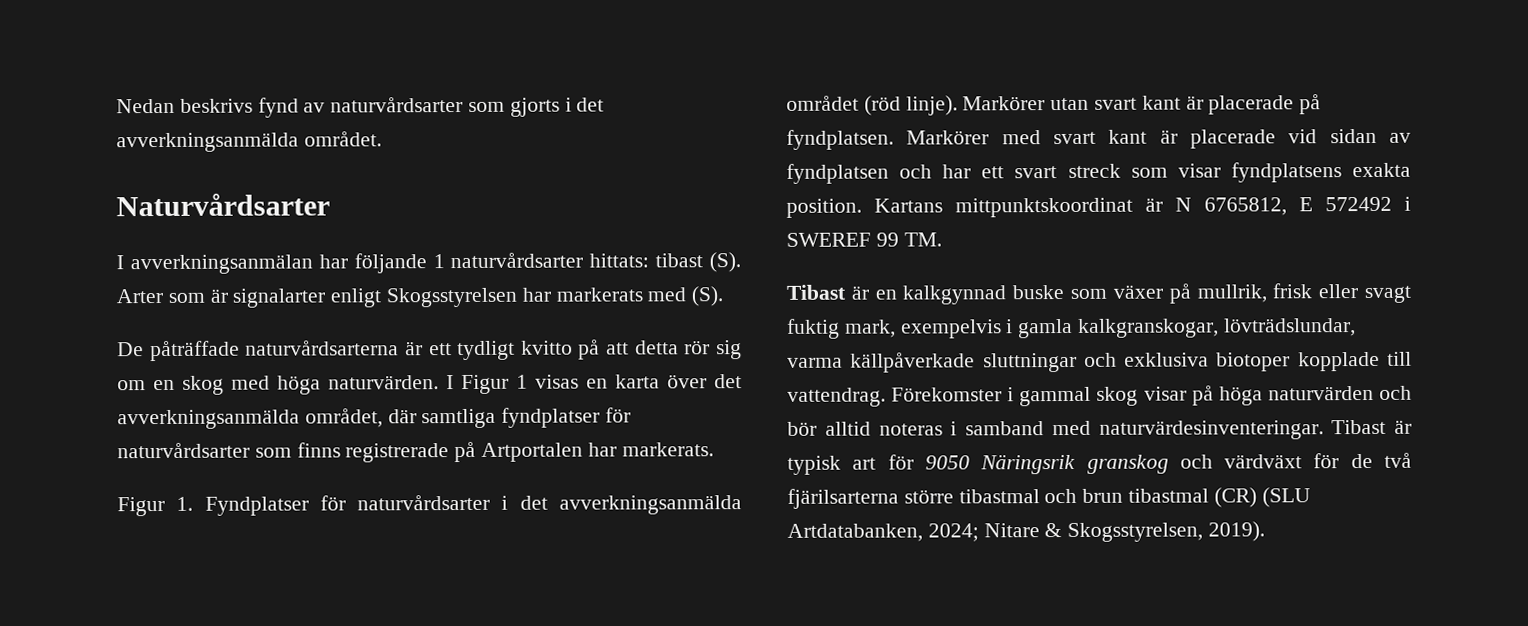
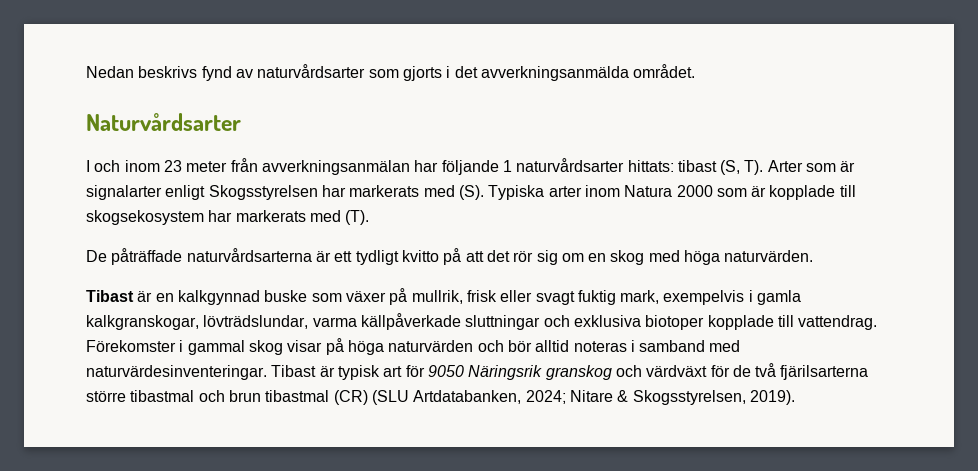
- I avverkningsanmälan har följande 1 naturvårdsarter hittats: tibast (S). Arter som är signalarter enligt Skogsstyrelsen har markerats med (S).
+ I och inom 23 meter från avverkningsanmälan har följande 1 naturvårdsarter hittats: tibast (S, T). Arter som är signalarter enligt Skogsstyrelsen har markerats med (S). Typiska arter inom Natura 2000 som är kopplade till skogsekosystem har markerats med (T).
- De påträffade naturvårdsarterna är ett tydligt kvitto på att detta rör sig om en skog med höga naturvärden. I Figur 1 visas en karta över det avverkningsanmälda området, där samtliga fyndplatser för naturvårdsarter som finns registrerade på Artportalen har markerats.
- Figur 1. Fyndplatser för naturvårdsarter i det avverkningsanmälda området (röd linje). Markörer utan svart kant är placerade på fyndplatsen. Markörer med svart kant är placerade vid sidan av fyndplatsen och har ett svart streck som visar fyndplatsens exakta position. Kartans mittpunktskoordinat är N 6765812, E 572492 i SWEREF 99 TM.
+ De påträffade naturvårdsarterna är ett tydligt kvitto på att det rör sig om en skog med höga naturvärden.

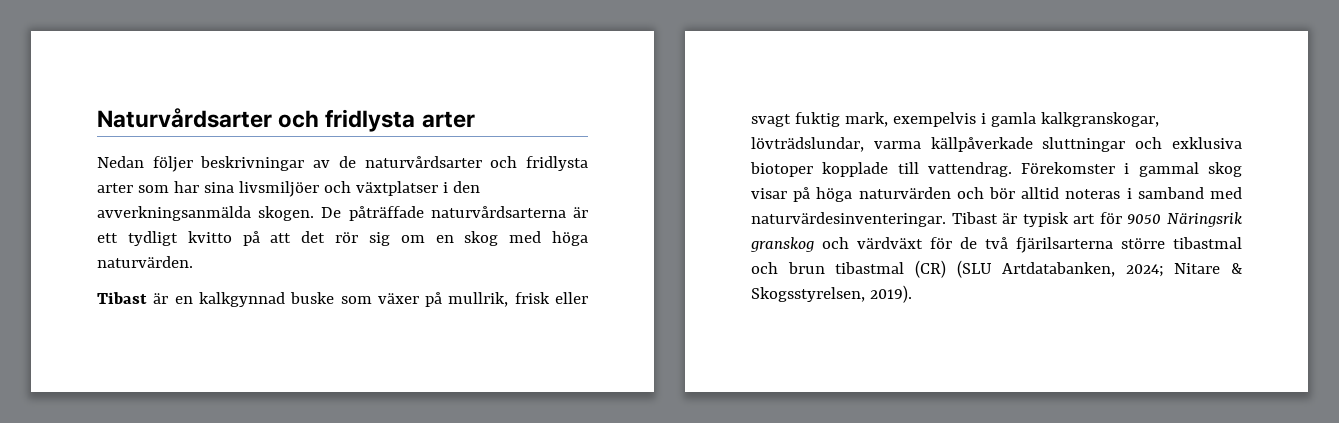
- Nedan beskrivs fynd av naturvårdsarter som gjorts i det avverkningsanmälda området.
- Naturvårdsarter
- I och inom 23 meter från avverkningsanmälan har följande 1 naturvårdsarter hittats: tibast (S, T). Arter som är signalarter enligt Skogsstyrelsen har markerats med (S). Typiska arter inom Natura 2000 som är kopplade till skogsekosystem har markerats med (T).
- De påträffade naturvårdsarterna är ett tydligt kvitto på att det rör sig om en skog med höga naturvärden.
+ Naturvårdsarter och fridlysta arter
+ Nedan följer beskrivningar av de naturvårdsarter och fridlysta arter som har sina livsmiljöer och växtplatser i den avverkningsanmälda skogen. De påträffade naturvårdsarterna är ett tydligt kvitto på att det rör sig om en skog med höga naturvärden.

